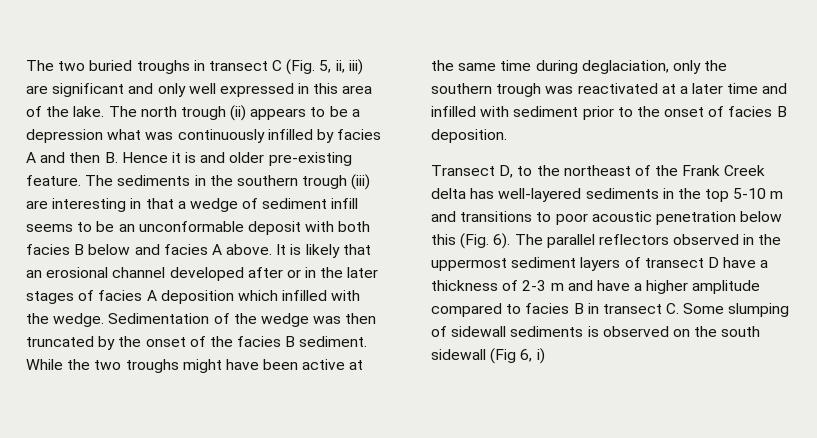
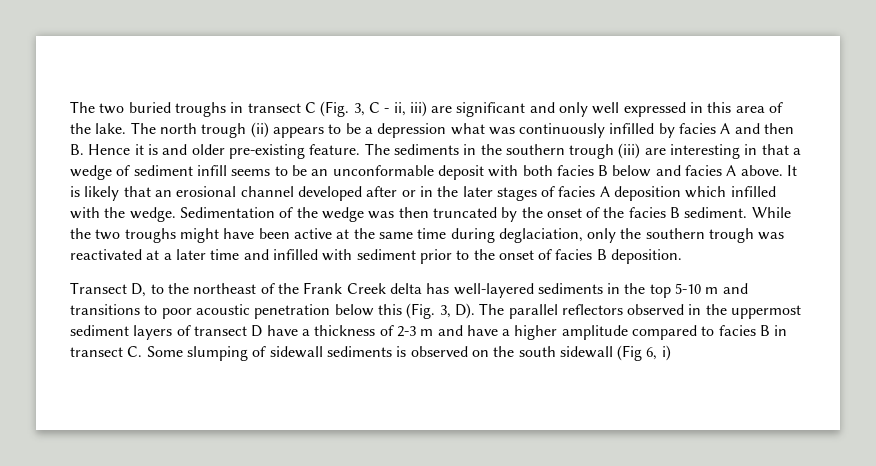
- The two buried troughs in transect C (Fig. 5, ii, iii) are significant and only well expressed in this area of the lake.
+ The two buried troughs in transect C (Fig. 3, C - ii, iii) are significant and only well expressed in this area of the lake.
- Transect D, to the northeast of the Frank Creek delta has well-layered sediments in the top 5-10 m and transitions to poor acoustic penetration below this (Fig. 6). The parallel reflectors observed in the uppermost sediment layers of transect D have a thickness of 2-3 m and have a higher amplitude compared to facies B in transect C. Some slumping of sidewall sediments is observed on the south sidewall (Fig 6, i)
+ Transect D, to the northeast of the Frank Creek delta has well-layered sediments in the top 5-10 m and transitions to poor acoustic penetration below this (Fig. 3, D). The parallel reflectors observed in the uppermost sediment layers of transect D have a thickness of 2-3 m and have a higher amplitude compared to facies B in transect C. Some slumping of sidewall sediments is observed on the south sidewall (Fig 6, i)

